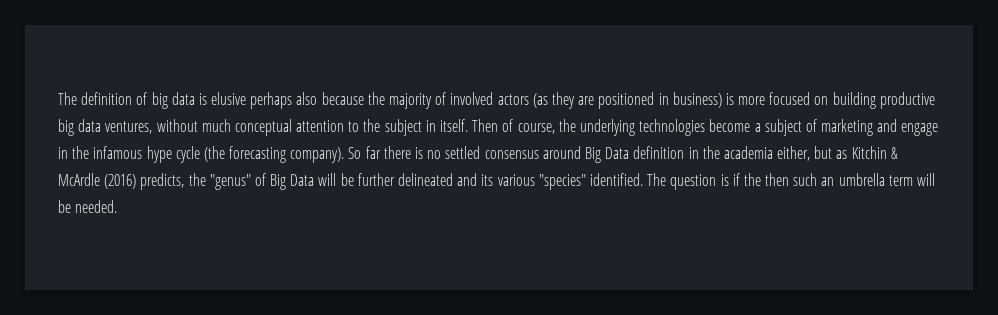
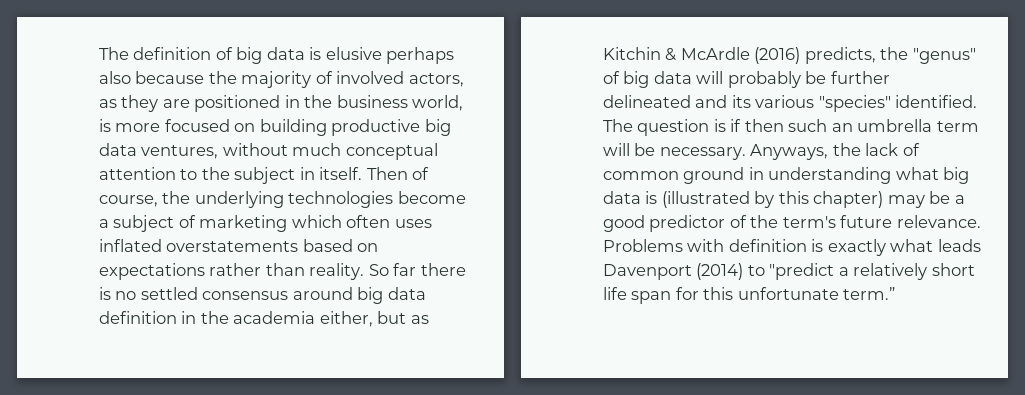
- The definition of big data is elusive perhaps also because the majority of involved actors (as they are positioned in business) is more focused on building productive big data ventures, without much conceptual attention to the subject in itself.
+ The definition of big data is elusive perhaps also because the majority of involved actors, as they are positioned in the business world, is more focused on building productive big data ventures, without much conceptual attention to the subject in itself.
- Then of course, the underlying technologies become a subject of marketing and engage in the infamous hype cycle (the forecasting company).
+ Then of course, the underlying technologies become a subject of marketing which often uses inflated overstatements based on expectations rather than reality.
- So far there is no settled consensus around Big Data definition in the academia either, but as Kitchin & McArdle (2016) predicts, the "genus" of Big Data will be further delineated and its various "species" identified.
+ So far there is no settled consensus around big data definition in the academia either, but as Kitchin & McArdle (2016) predicts, the "genus" of big data will probably be further delineated and its various "species" identified.
- The question is if the then such an umbrella term will be needed.
+ The question is if then such an umbrella term will be necessary. Anyways, the lack of common ground in understanding what big data is (illustrated by this chapter) may be a good predictor of the term's future relevance. Problems with definition is exactly what leads Davenport (2014) to "predict a relatively short life span for this unfortunate term.”

